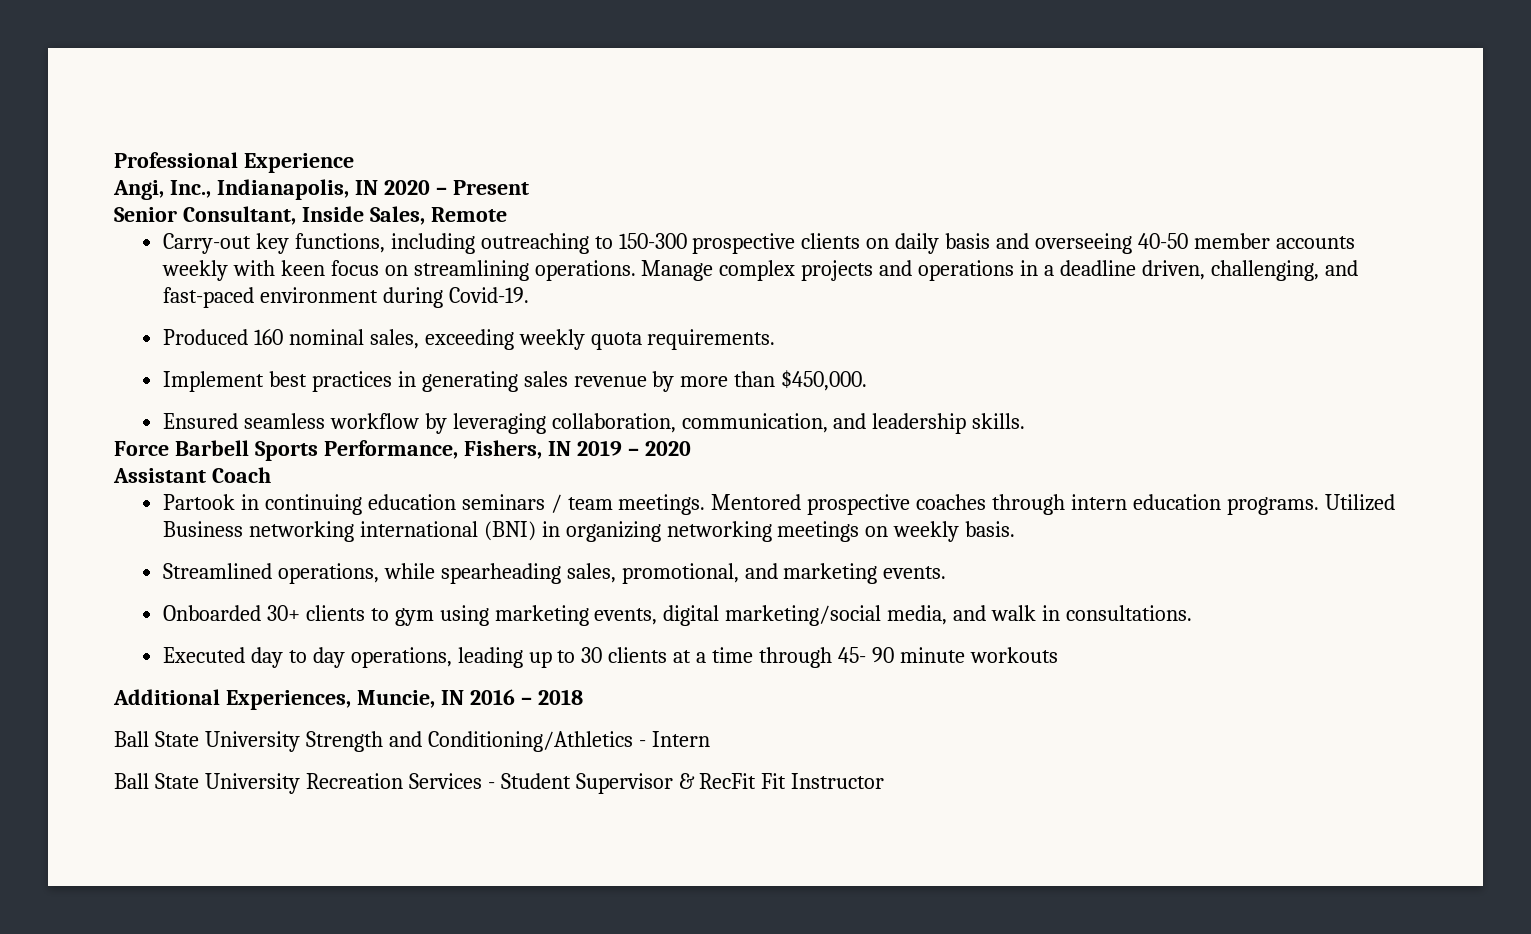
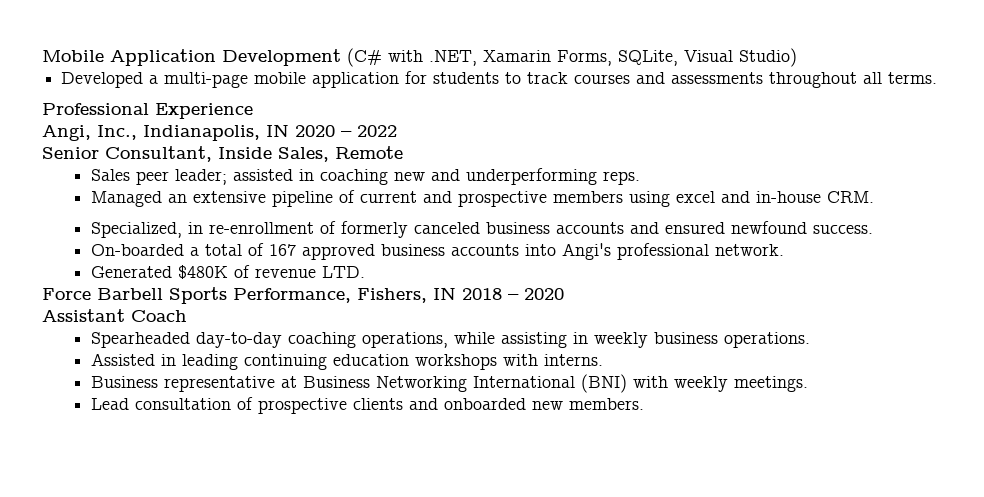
+ Mobile Application Development (C# with .NET, Xamarin Forms, SQLite, Visual Studio)
+ Developed a multi-page mobile application for students to track courses and assessments throughout all terms.
- Angi, Inc., Indianapolis, IN 2020 – Present
+ Angi, Inc., Indianapolis, IN 2020 – 2022
- Carry-out key functions, including outreaching to 150-300 prospective clients on daily basis and overseeing 40-50 member accounts weekly with keen focus on streamlining operations. Manage complex projects and operations in a deadline driven, challenging, and fast-paced environment during Covid-19.
- Produced 160 nominal sales, exceeding weekly quota requirements.
- Implement best practices in generating sales revenue by more than $450,000.
- Ensured seamless workflow by leveraging collaboration, communication, and leadership skills.
+ Sales peer leader; assisted in coaching new and underperforming reps.
+ Managed an extensive pipeline of current and prospective members using excel and in-house CRM.
+ Specialized, in re-enrollment of formerly canceled business accounts and ensured newfound success.
+ On-boarded a total of 167 approved business accounts into Angi's professional network.
+ Generated $480K of revenue LTD.
- Force Barbell Sports Performance, Fishers, IN 2019 – 2020
+ Force Barbell Sports Performance, Fishers, IN 2018 – 2020
- Partook in continuing education seminars / team meetings. Mentored prospective coaches through intern education programs. Utilized Business networking international (BNI) in organizing networking meetings on weekly basis.
- Streamlined operations, while spearheading sales, promotional, and marketing events.
- Onboarded 30+ clients to gym using marketing events, digital marketing/social media, and walk in consultations.
- Executed day to day operations, leading up to 30 clients at a time through 45- 90 minute workouts
- Additional Experiences, Muncie, IN 2016 – 2018
- Ball State University Strength and Conditioning/Athletics - Intern
- Ball State University Recreation Services - Student Supervisor & RecFit Fit Instructor
+ Spearheaded day-to-day coaching operations, while assisting in weekly business operations.
+ Assisted in leading continuing education workshops with interns.
+ Business representative at Business Networking International (BNI) with weekly meetings.
+ Lead consultation of prospective clients and onboarded new members.

